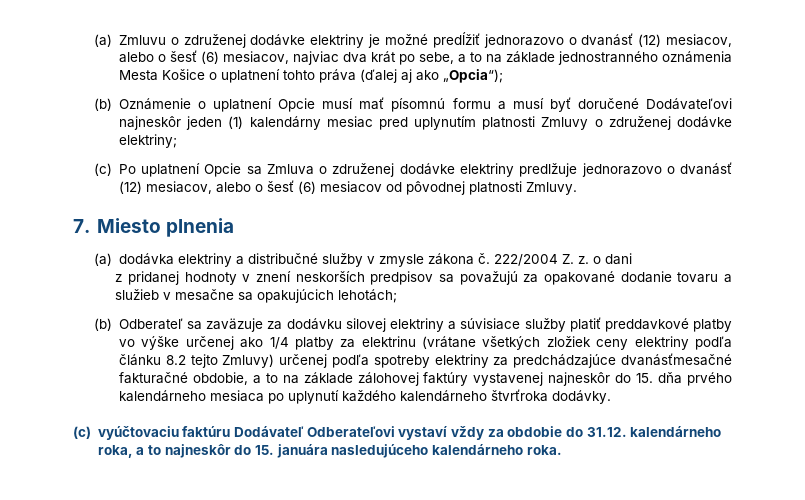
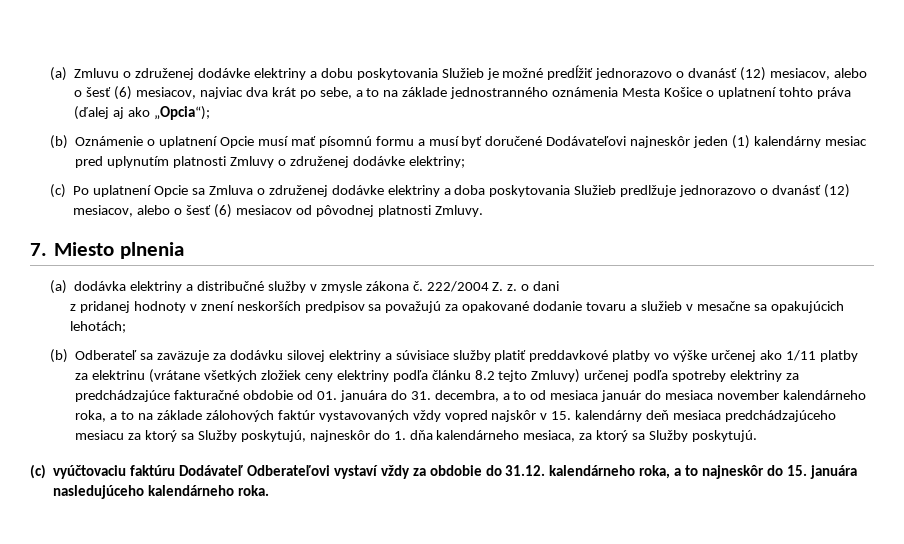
- (a) Zmluvu o združenej dodávke elektriny je možné predĺžiť jednorazovo o dvanásť (12) mesiacov, alebo o šesť (6) mesiacov, najviac dva krát po sebe, a to na základe jednostranného oznámenia Mesta Košice o uplatnení tohto práva (ďalej aj ako „Opcia“);
+ (a) Zmluvu o združenej dodávke elektriny a dobu poskytovania Služieb je možné predĺžiť jednorazovo o dvanásť (12) mesiacov, alebo o šesť (6) mesiacov, najviac dva krát po sebe, a to na základe jednostranného oznámenia Mesta Košice o uplatnení tohto práva (ďalej aj ako „Opcia“);
- (c) Po uplatnení Opcie sa Zmluva o združenej dodávke elektriny predlžuje jednorazovo o dvanásť (12) mesiacov, alebo o šesť (6) mesiacov od pôvodnej platnosti Zmluvy.
+ (c) Po uplatnení Opcie sa Zmluva o združenej dodávke elektriny a doba poskytovania Služieb predlžuje jednorazovo o dvanásť (12) mesiacov, alebo o šesť (6) mesiacov od pôvodnej platnosti Zmluvy.
- (b) Odberateľ sa zaväzuje za dodávku silovej elektriny a súvisiace služby platiť preddavkové platby vo výške určenej ako 1/4 platby za elektrinu (vrátane všetkých zložiek ceny elektriny podľa článku 8.2 tejto Zmluvy) určenej podľa spotreby elektriny za predchádzajúce dvanásťmesačné fakturačné obdobie, a to na základe zálohovej faktúry vystavenej najneskôr do 15. dňa prvého kalendárneho mesiaca po uplynutí každého kalendárneho štvrťroka dodávky.
+ (b) Odberateľ sa zaväzuje za dodávku silovej elektriny a súvisiace služby platiť preddavkové platby vo výške určenej ako 1/11 platby za elektrinu (vrátane všetkých zložiek ceny elektriny podľa článku 8.2 tejto Zmluvy) určenej podľa spotreby elektriny za predchádzajúce fakturačné obdobie od 01. januára do 31. decembra, a to od mesiaca január do mesiaca november kalendárneho roka, a to na základe zálohových faktúr vystavovaných vždy vopred najskôr v 15. kalendárny deň mesiaca predchádzajúceho mesiacu za ktorý sa Služby poskytujú, najneskôr do 1. dňa kalendárneho mesiaca, za ktorý sa Služby poskytujú.

